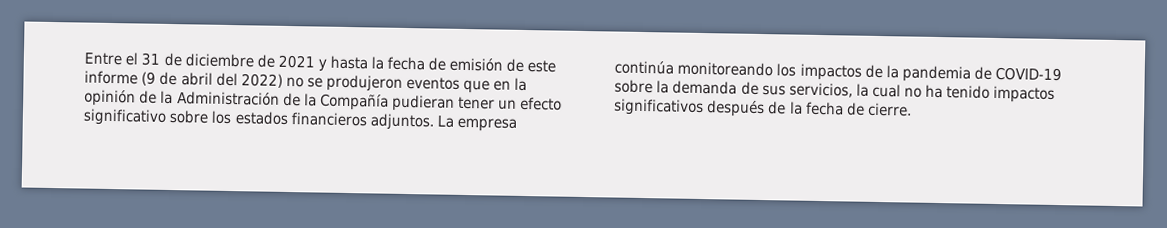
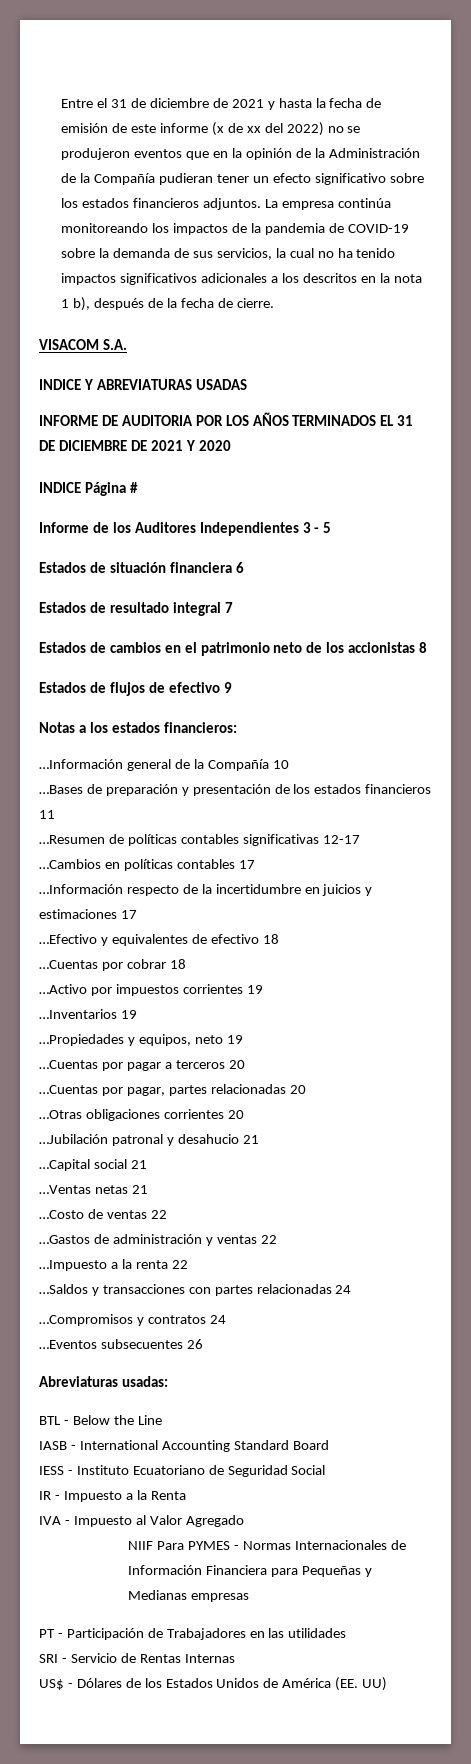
- Entre el 31 de diciembre de 2021 y hasta la fecha de emisión de este informe (9 de abril del 2022) no se produjeron eventos que en la opinión de la Administración de la Compañía pudieran tener un efecto significativo sobre los estados financieros adjuntos.
+ Entre el 31 de diciembre de 2021 y hasta la fecha de emisión de este informe (x de xx del 2022) no se produjeron eventos que en la opinión de la Administración de la Compañía pudieran tener un efecto significativo sobre los estados financieros adjuntos.
- La empresa continúa monitoreando los impactos de la pandemia de COVID-19 sobre la demanda de sus servicios, la cual no ha tenido impactos significativos después de la fecha de cierre.
+ La empresa continúa monitoreando los impactos de la pandemia de COVID-19 sobre la demanda de sus servicios, la cual no ha tenido impactos significativos adicionales a los descritos en la nota 1 b), después de la fecha de cierre.
+ VISACOM S.A.
+ INDICE Y ABREVIATURAS USADAS
+ INFORME DE AUDITORIA POR LOS AÑOS TERMINADOS EL 31 DE DICIEMBRE DE 2021 Y 2020
+ INDICE Página #
+ Informe de los Auditores Independientes 3 - 5
+ Estados de situación financiera 6
+ Estados de resultado integral 7
+ Estados de cambios en el patrimonio neto de los accionistas 8
+ Estados de flujos de efectivo 9
+ Notas a los estados financieros:
+ …Información general de la Compañía 10
+ …Bases de preparación y presentación de los estados financieros 11
+ …Resumen de políticas contables significativas 12-17
+ …Cambios en políticas contables 17
+ …Información respecto de la incertidumbre en juicios y estimaciones 17
+ …Efectivo y equivalentes de efectivo 18
+ …Cuentas por cobrar 18
+ …Activo por impuestos corrientes 19
+ …Inventarios 19
+ …Propiedades y equipos, neto 19
+ …Cuentas por pagar a terceros 20
+ …Cuentas por pagar, partes relacionadas 20
+ …Otras obligaciones corrientes 20
+ …Jubilación patronal y desahucio 21
+ …Capital social 21
+ …Ventas netas 21
+ …Costo de ventas 22
+ …Gastos de administración y ventas 22
+ …Impuesto a la renta 22
+ …Saldos y transacciones con partes relacionadas 24
+ …Compromisos y contratos 24
+ …Eventos subsecuentes 26
+ Abreviaturas usadas:
+ BTL - Below the Line
+ IASB - International Accounting Standard Board
+ IESS - Instituto Ecuatoriano de Seguridad Social
+ IR - Impuesto a la Renta
+ IVA - Impuesto al Valor Agregado
+ NIIF Para PYMES - Normas Internacionales de Información Financiera para Pequeñas y Medianas empresas
+ PT - Participación de Trabajadores en las utilidades
+ SRI - Servicio de Rentas Internas
+ US$ - Dólares de los Estados Unidos de América (EE. UU)

